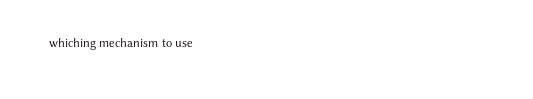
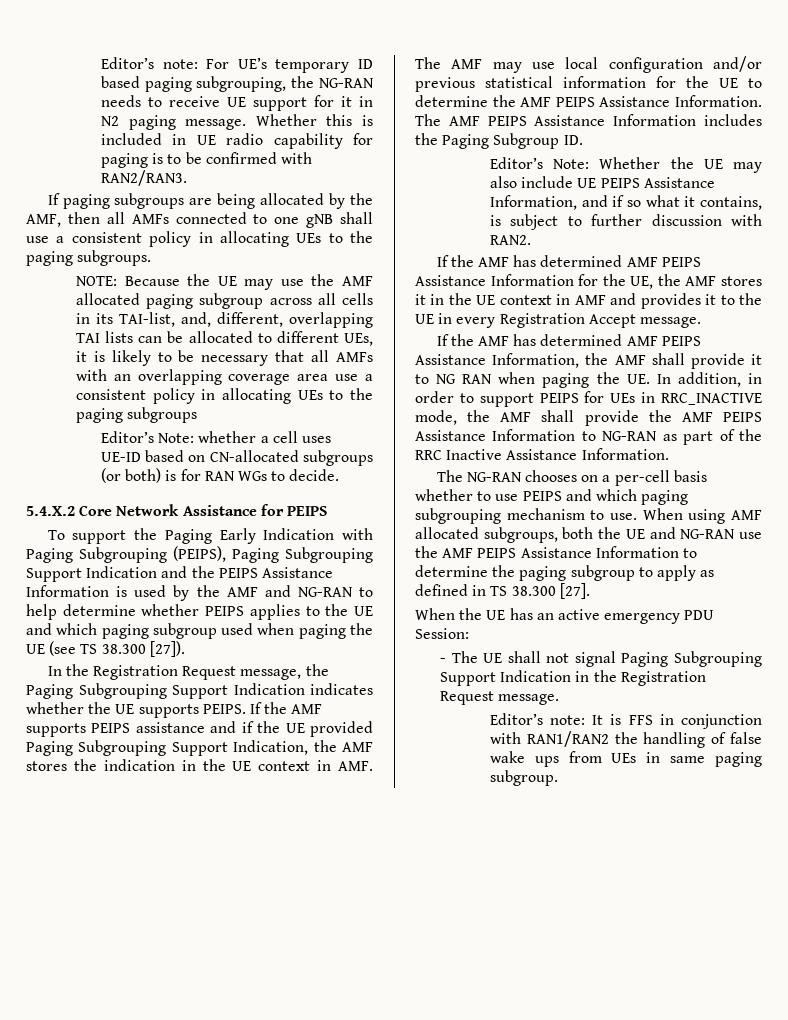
- whiching mechanism to use
+ Editor’s note: For UE’s temporary ID based paging subgrouping, the NG-RAN needs to receive UE support for it in N2 paging message. Whether this is included in UE radio capability for paging is to be confirmed with RAN2/RAN3.
+ If paging subgroups are being allocated by the AMF, then all AMFs connected to one gNB shall use a consistent policy in allocating UEs to the paging subgroups.
+ NOTE: Because the UE may use the AMF allocated paging subgroup across all cells in its TAI-list, and, different, overlapping TAI lists can be allocated to different UEs, it is likely to be necessary that all AMFs with an overlapping coverage area use a consistent policy in allocating UEs to the paging subgroups
+ Editor’s Note: whether a cell uses UE-ID based on CN-allocated subgroups (or both) is for RAN WGs to decide.
+ 5.4.X.2 Core Network Assistance for PEIPS
+ To support the Paging Early Indication with Paging Subgrouping (PEIPS), Paging Subgrouping Support Indication and the PEIPS Assistance Information is used by the AMF and NG-RAN to help determine whether PEIPS applies to the UE and which paging subgroup used when paging the UE (see TS 38.300 [27]).
+ In the Registration Request message, the Paging Subgrouping Support Indication indicates whether the UE supports PEIPS. If the AMF supports PEIPS assistance and if the UE provided Paging Subgrouping Support Indication, the AMF stores the indication in the UE context in AMF. The AMF may use local configuration and/or previous statistical information for the UE to determine the AMF PEIPS Assistance Information. The AMF PEIPS Assistance Information includes the Paging Subgroup ID.
+ Editor’s Note: Whether the UE may also include UE PEIPS Assistance Information, and if so what it contains, is subject to further discussion with RAN2.
+ If the AMF has determined AMF PEIPS Assistance Information for the UE, the AMF stores it in the UE context in AMF and provides it to the UE in every Registration Accept message.
+ If the AMF has determined AMF PEIPS Assistance Information, the AMF shall provide it to NG RAN when paging the UE. In addition, in order to support PEIPS for UEs in RRC_INACTIVE mode, the AMF shall provide the AMF PEIPS Assistance Information to NG-RAN as part of the RRC Inactive Assistance Information.
+ The NG-RAN chooses on a per-cell basis whether to use PEIPS and which paging subgrouping mechanism to use. When using AMF allocated subgroups, both the UE and NG-RAN use the AMF PEIPS Assistance Information to determine the paging subgroup to apply as defined in TS 38.300 [27].
+ When the UE has an active emergency PDU Session:
+ - The UE shall not signal Paging Subgrouping Support Indication in the Registration Request message.
+ Editor’s note: It is FFS in conjunction with RAN1/RAN2 the handling of false wake ups from UEs in same paging subgroup.

